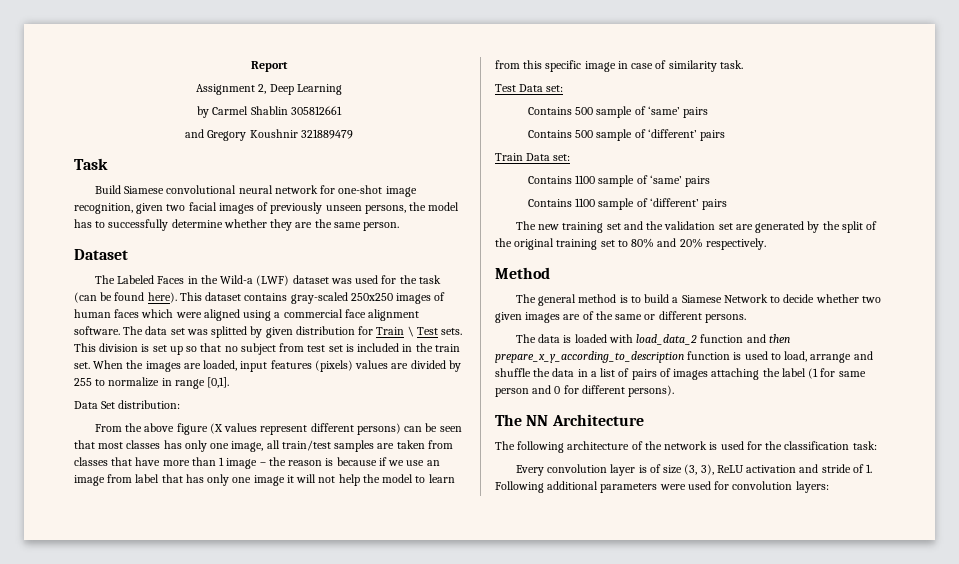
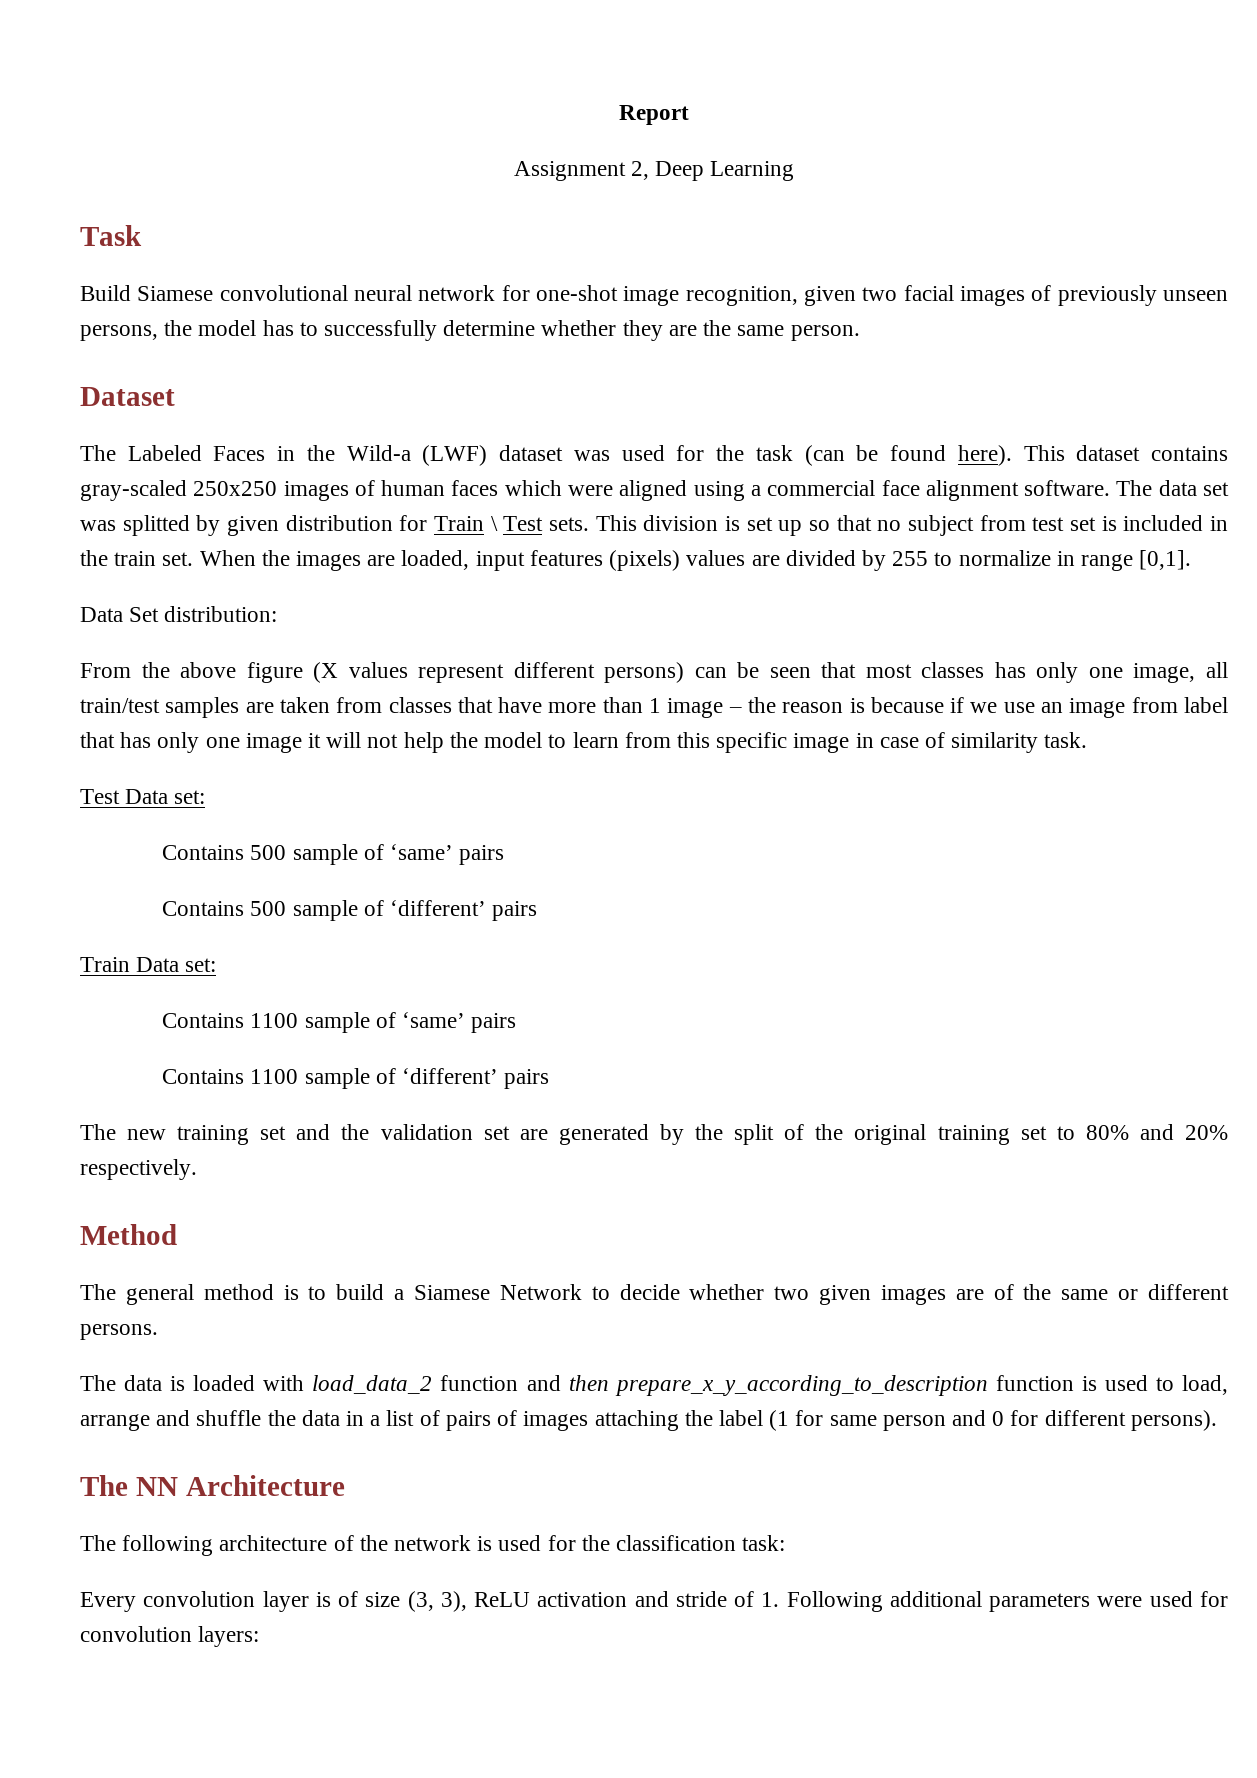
- by Carmel Shablin 305812661
- and Gregory Koushnir 321889479

